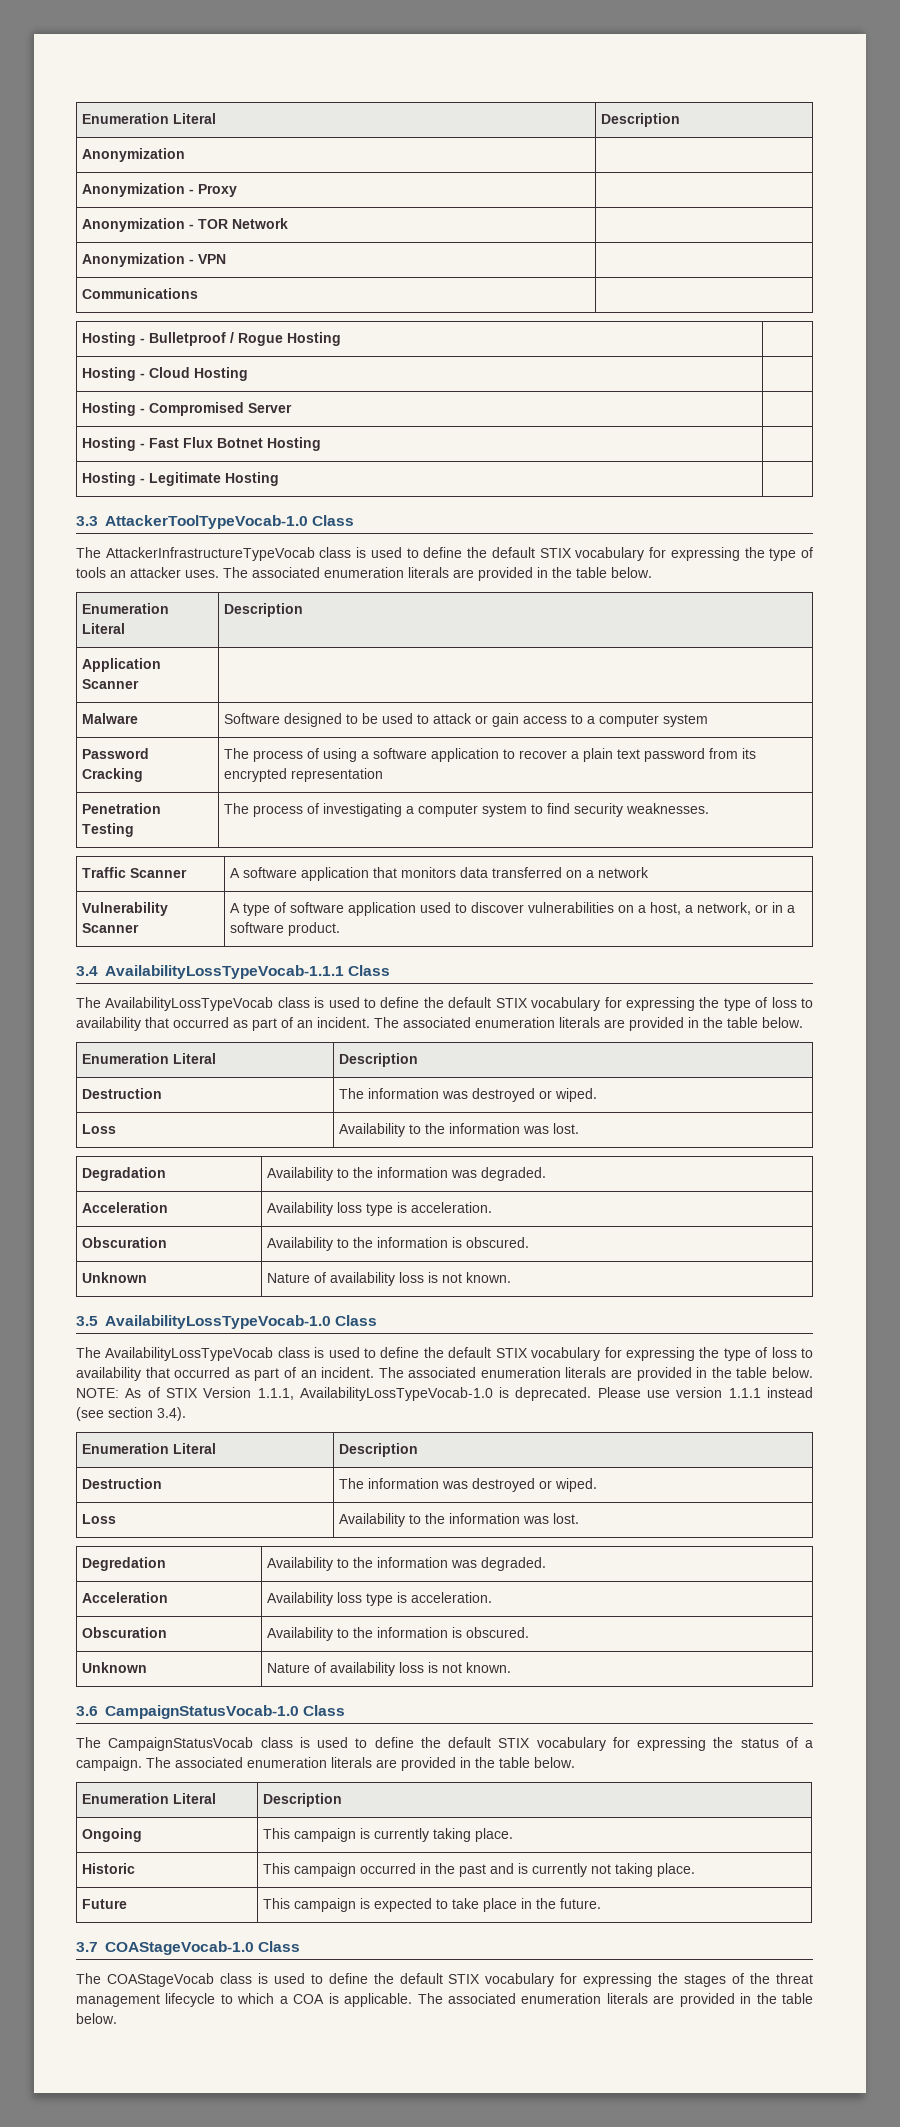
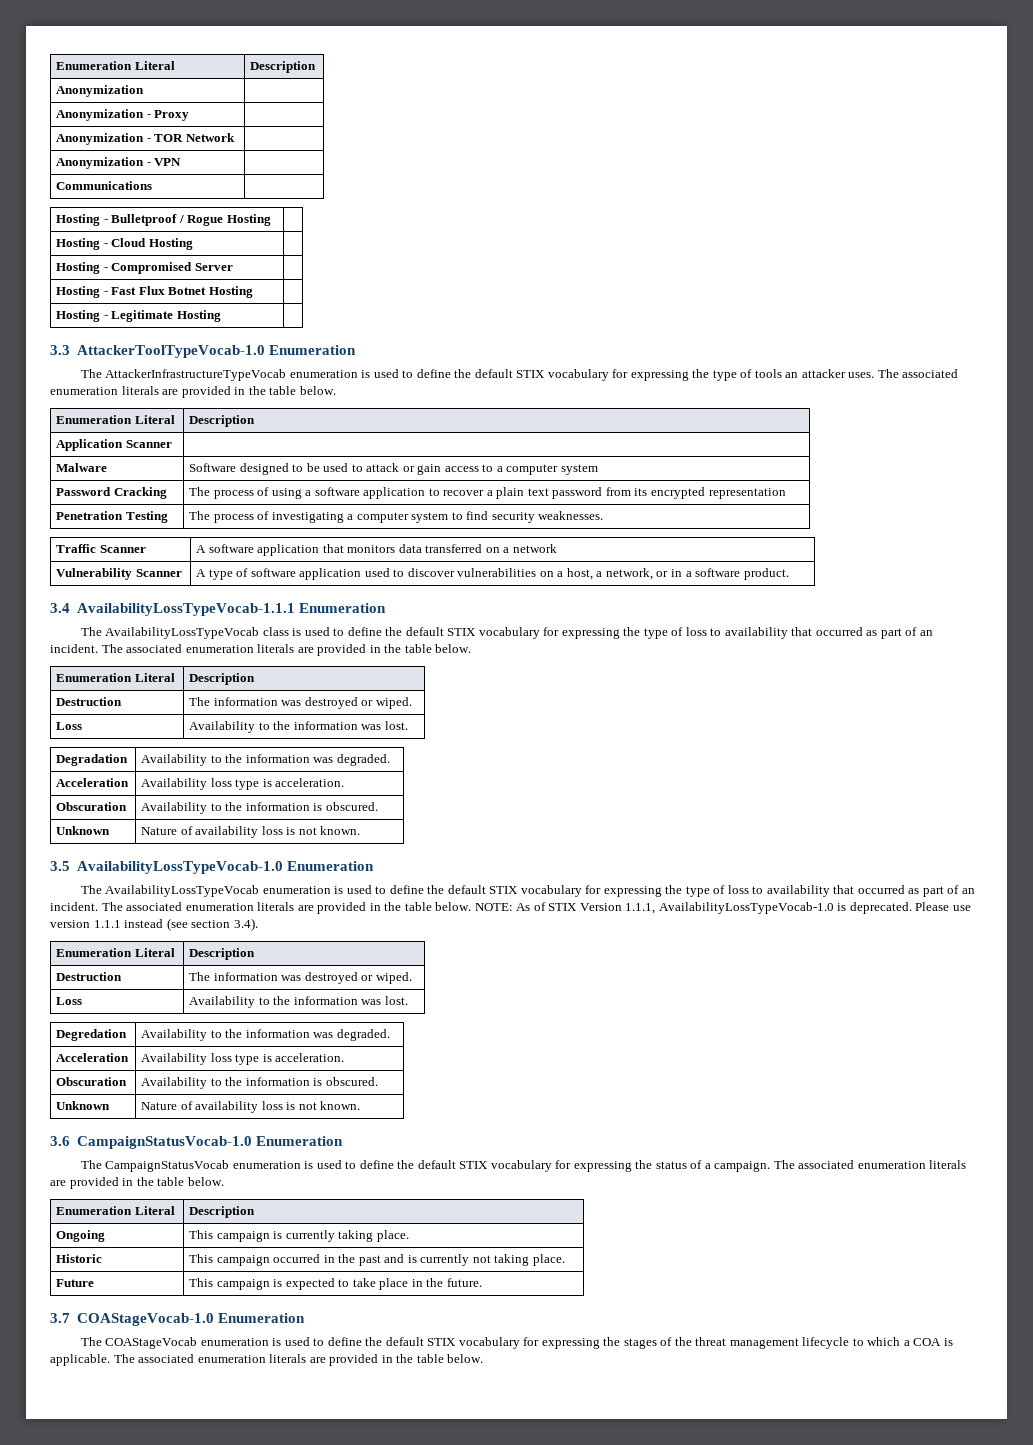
- 3.3 AttackerToolTypeVocab-1.0 Class
+ 3.3 AttackerToolTypeVocab-1.0 Enumeration
- The AttackerInfrastructureTypeVocab class is used to define the default STIX vocabulary for expressing the type of tools an attacker uses.
+ The AttackerInfrastructureTypeVocab enumeration is used to define the default STIX vocabulary for expressing the type of tools an attacker uses.
- 3.4 AvailabilityLossTypeVocab-1.1.1 Class
+ 3.4 AvailabilityLossTypeVocab-1.1.1 Enumeration
- 3.5 AvailabilityLossTypeVocab-1.0 Class
- The AvailabilityLossTypeVocab class is used to define the default STIX vocabulary for expressing the type of loss to availability that occurred as part of an incident.
+ 3.5 AvailabilityLossTypeVocab-1.0 Enumeration
+ The AvailabilityLossTypeVocab enumeration is used to define the default STIX vocabulary for expressing the type of loss to availability that occurred as part of an incident.
- 3.6 CampaignStatusVocab-1.0 Class
+ 3.6 CampaignStatusVocab-1.0 Enumeration
- The CampaignStatusVocab class is used to define the default STIX vocabulary for expressing the status of a campaign.
+ The CampaignStatusVocab enumeration is used to define the default STIX vocabulary for expressing the status of a campaign.
- 3.7 COAStageVocab-1.0 Class
+ 3.7 COAStageVocab-1.0 Enumeration
- The COAStageVocab class is used to define the default STIX vocabulary for expressing the stages of the threat management lifecycle to which a COA is applicable.
+ The COAStageVocab enumeration is used to define the default STIX vocabulary for expressing the stages of the threat management lifecycle to which a COA is applicable.

